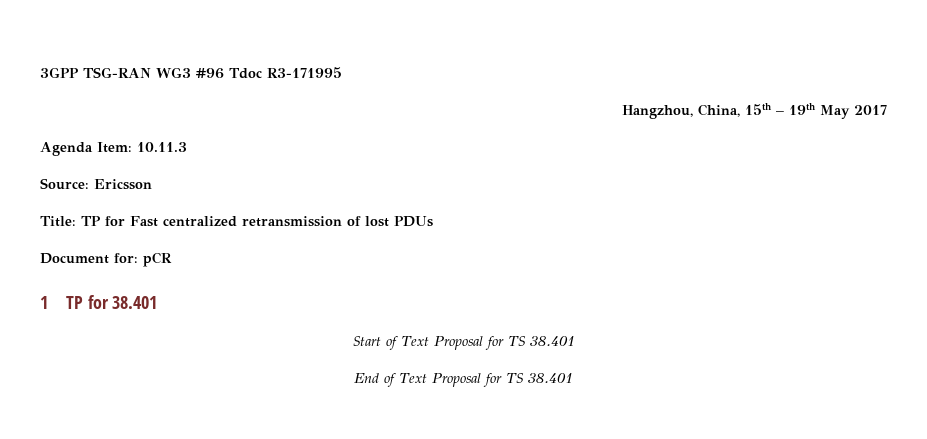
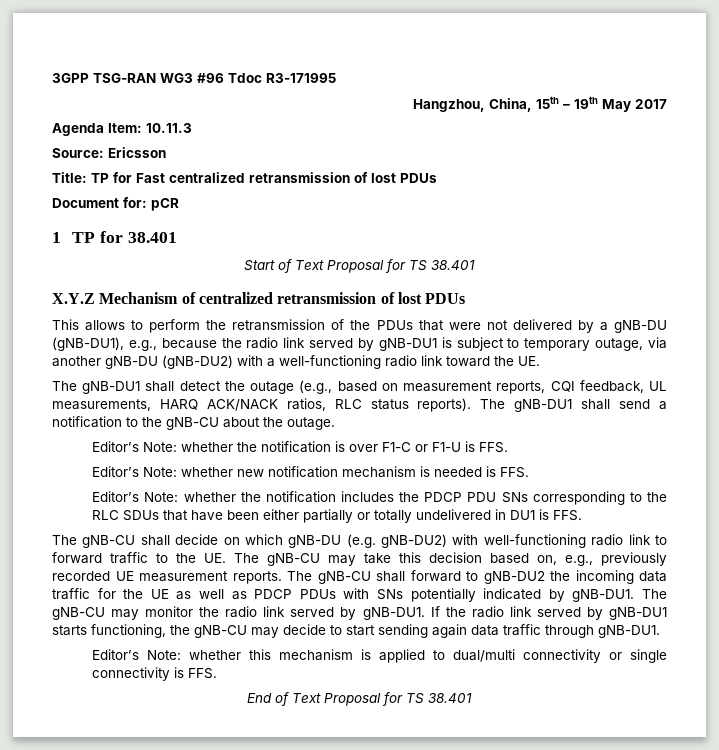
+ X.Y.Z Mechanism of centralized retransmission of lost PDUs
+ This allows to perform the retransmission of the PDUs that were not delivered by a gNB-DU (gNB-DU1), e.g., because the radio link served by gNB-DU1 is subject to temporary outage, via another gNB-DU (gNB-DU2) with a well-functioning radio link toward the UE.
+ The gNB-DU1 shall detect the outage (e.g., based on measurement reports, CQI feedback, UL measurements, HARQ ACK/NACK ratios, RLC status reports). The gNB-DU1 shall send a notification to the gNB-CU about the outage.
+ Editor’s Note: whether the notification is over F1-C or F1-U is FFS.
+ Editor’s Note: whether new notification mechanism is needed is FFS.
+ Editor’s Note: whether the notification includes the PDCP PDU SNs corresponding to the RLC SDUs that have been either partially or totally undelivered in DU1 is FFS.
+ The gNB-CU shall decide on which gNB-DU (e.g. gNB-DU2) with well-functioning radio link to forward traffic to the UE. The gNB-CU may take this decision based on, e.g., previously recorded UE measurement reports. The gNB-CU shall forward to gNB-DU2 the incoming data traffic for the UE as well as PDCP PDUs with SNs potentially indicated by gNB-DU1. The gNB-CU may monitor the radio link served by gNB-DU1. If the radio link served by gNB-DU1 starts functioning, the gNB-CU may decide to start sending again data traffic through gNB-DU1.
+ Editor’s Note: whether this mechanism is applied to dual/multi connectivity or single connectivity is FFS.

